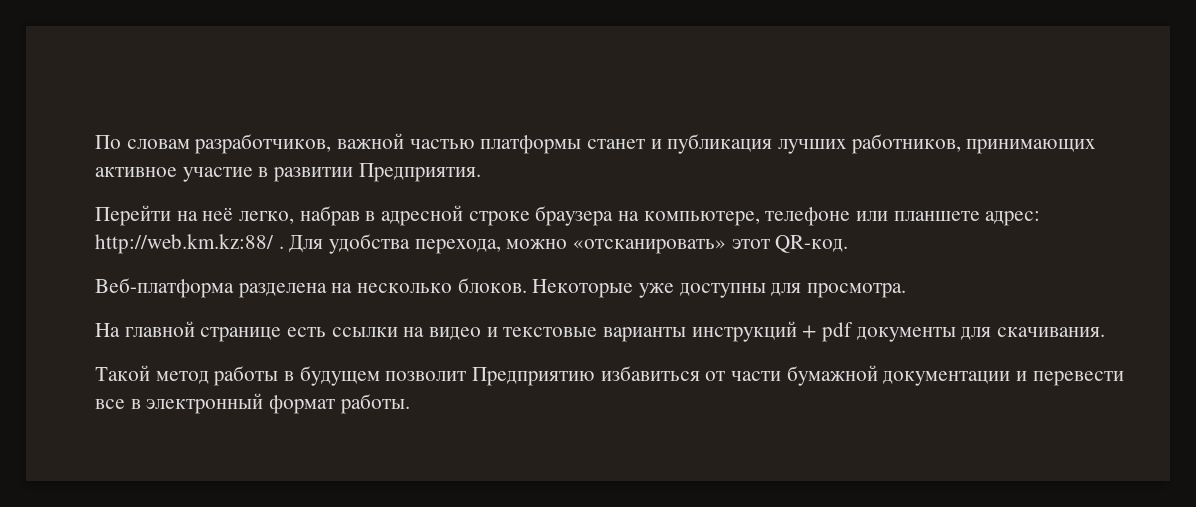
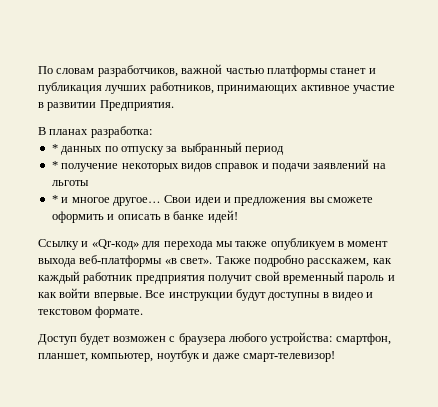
- Перейти на неё легко, набрав в адресной строке браузера на компьютере, телефоне или планшете адрес: http://web.km.kz:88/ . Для удобства перехода, можно «отсканировать» этот QR-код.
- Веб-платформа разделена на несколько блоков. Некоторые уже доступны для просмотра.
- На главной странице есть ссылки на видео и текстовые варианты инструкций + pdf документы для скачивания.
- Такой метод работы в будущем позволит Предприятию избавиться от части бумажной документации и перевести все в электронный формат работы.
+ В планах разработка:
+ * данных по отпуску за выбранный период
+ * получение некоторых видов справок и подачи заявлений на льготы
+ * и многое другое… Свои идеи и предложения вы сможете оформить и описать в банке идей!
+ Ссылку и «Qr-код» для перехода мы также опубликуем в момент выхода веб-платформы «в свет». Также подробно расскажем, как каждый работник предприятия получит свой временный пароль и как войти впервые. Все инструкции будут доступны в видео и текстовом формате.
+ Доступ будет возможен с браузера любого устройства: смартфон, планшет, компьютер, ноутбук и даже смарт-телевизор!

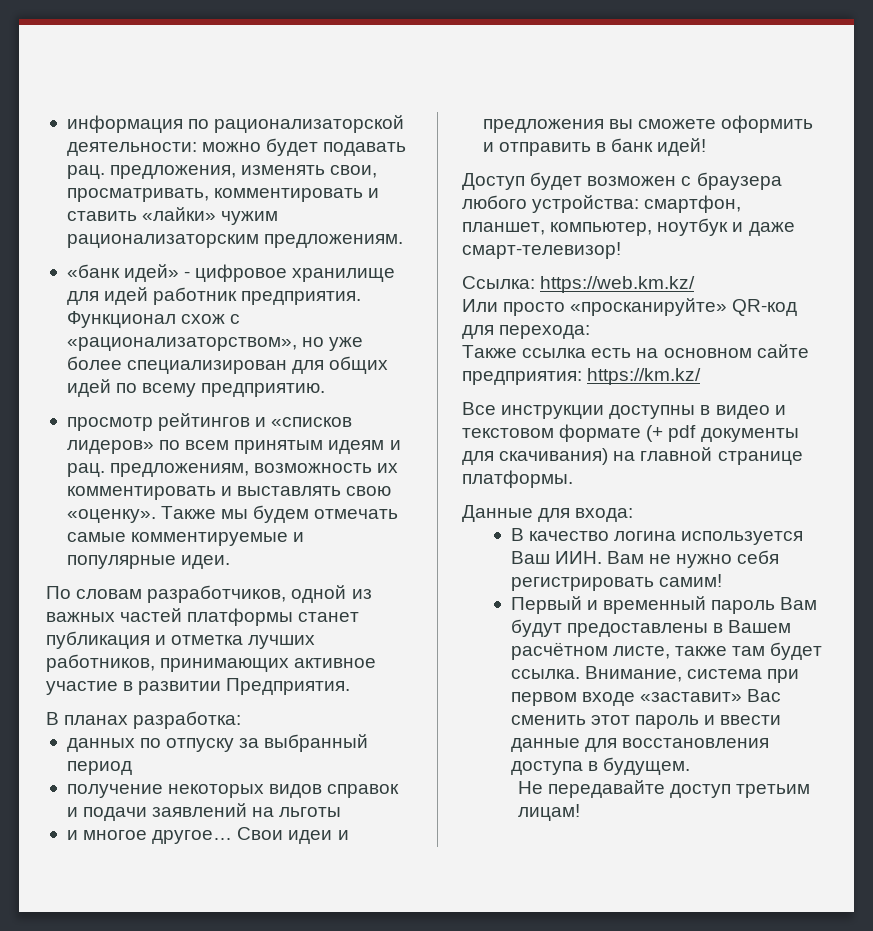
- По словам разработчиков, важной частью платформы станет и публикация лучших работников, принимающих активное участие в развитии Предприятия.
+ информация по рационализаторской деятельности: можно будет подавать рац. предложения, изменять свои, просматривать, комментировать и ставить «лайки» чужим рационализаторским предложениям.
+ «банк идей» - цифровое хранилище для идей работник предприятия. Функционал схож с «рационализаторством», но уже более специализирован для общих идей по всему предприятию.
+ просмотр рейтингов и «списков лидеров» по всем принятым идеям и рац. предложениям, возможность их комментировать и выставлять свою «оценку». Также мы будем отмечать самые комментируемые и популярные идеи.
+ По словам разработчиков, одной из важных частей платформы станет публикация и отметка лучших работников, принимающих активное участие в развитии Предприятия.
- * данных по отпуску за выбранный период
+ данных по отпуску за выбранный период
- * получение некоторых видов справок и подачи заявлений на льготы
+ получение некоторых видов справок и подачи заявлений на льготы
- * и многое другое…
+ и многое другое…
- Свои идеи и предложения вы сможете оформить и описать в банке идей!
- Ссылку и «Qr-код» для перехода мы также опубликуем в момент выхода веб-платформы «в свет». Также подробно расскажем, как каждый работник предприятия получит свой временный пароль и как войти впервые. Все инструкции будут доступны в видео и текстовом формате.
+ Свои идеи и предложения вы сможете оформить и отправить в банк идей!
+ Ссылка: https://web.km.kz/
+ Или просто «просканируйте» QR-код для перехода:
+ Также ссылка есть на основном сайте предприятия: https://km.kz/
+ Все инструкции доступны в видео и текстовом формате (+ pdf документы для скачивания) на главной странице платформы.
+ Данные для входа:
+ В качество логина используется Ваш ИИН. Вам не нужно себя регистрировать самим!
+ Первый и временный пароль Вам будут предоставлены в Вашем расчётном листе, также там будет ссылка. Внимание, система при первом входе «заставит» Вас сменить этот пароль и ввести данные для восстановления доступа в будущем.
+ Не передавайте доступ третьим лицам!

